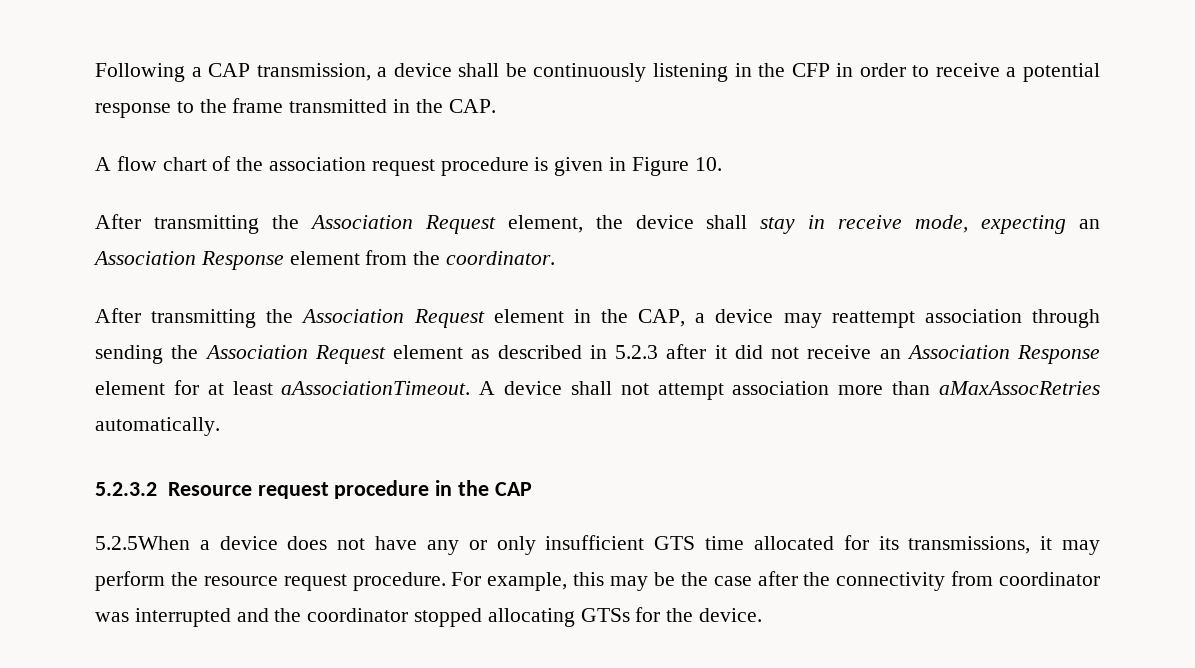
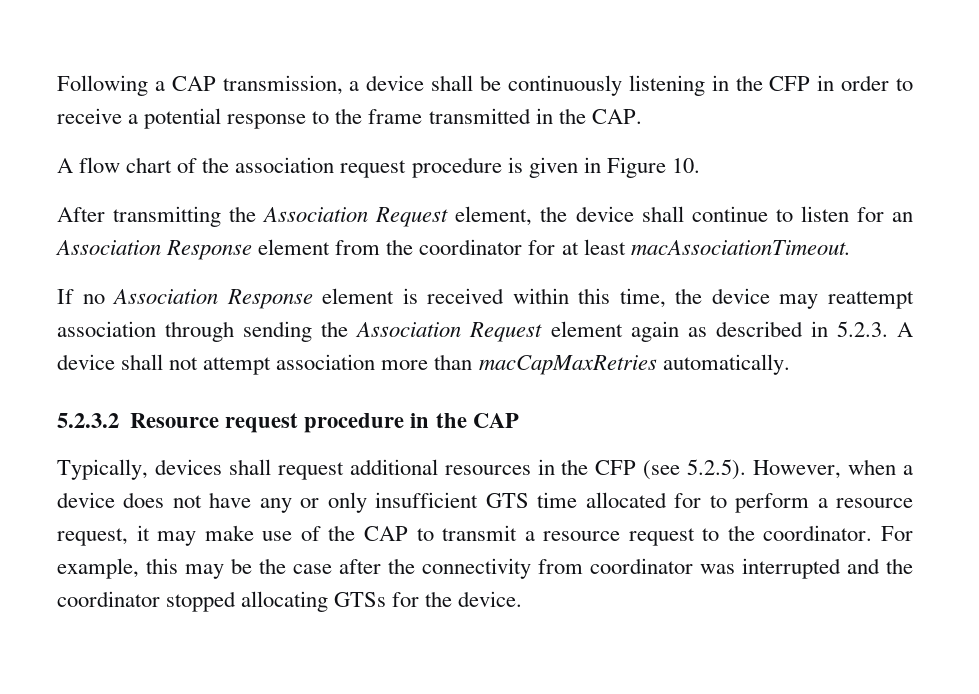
- After transmitting the Association Request element, the device shall stay in receive mode, expecting an Association Response element from the coordinator.
- After transmitting the Association Request element in the CAP, a device may reattempt association through sending the Association Request element as described in 5.2.3 after it did not receive an Association Response element for at least aAssociationTimeout. A device shall not attempt association more than aMaxAssocRetries automatically.
+ After transmitting the Association Request element, the device shall continue to listen for an Association Response element from the coordinator for at least macAssociationTimeout.
+ If no Association Response element is received within this time, the device may reattempt association through sending the Association Request element again as described in 5.2.3. A device shall not attempt association more than macCapMaxRetries automatically.
- 5.2.5When a device does not have any or only insufficient GTS time allocated for its transmissions, it may perform the resource request procedure.
+ Typically, devices shall request additional resources in the CFP (see 5.2.5). However, when a device does not have any or only insufficient GTS time allocated for to perform a resource request, it may make use of the CAP to transmit a resource request to the coordinator.

